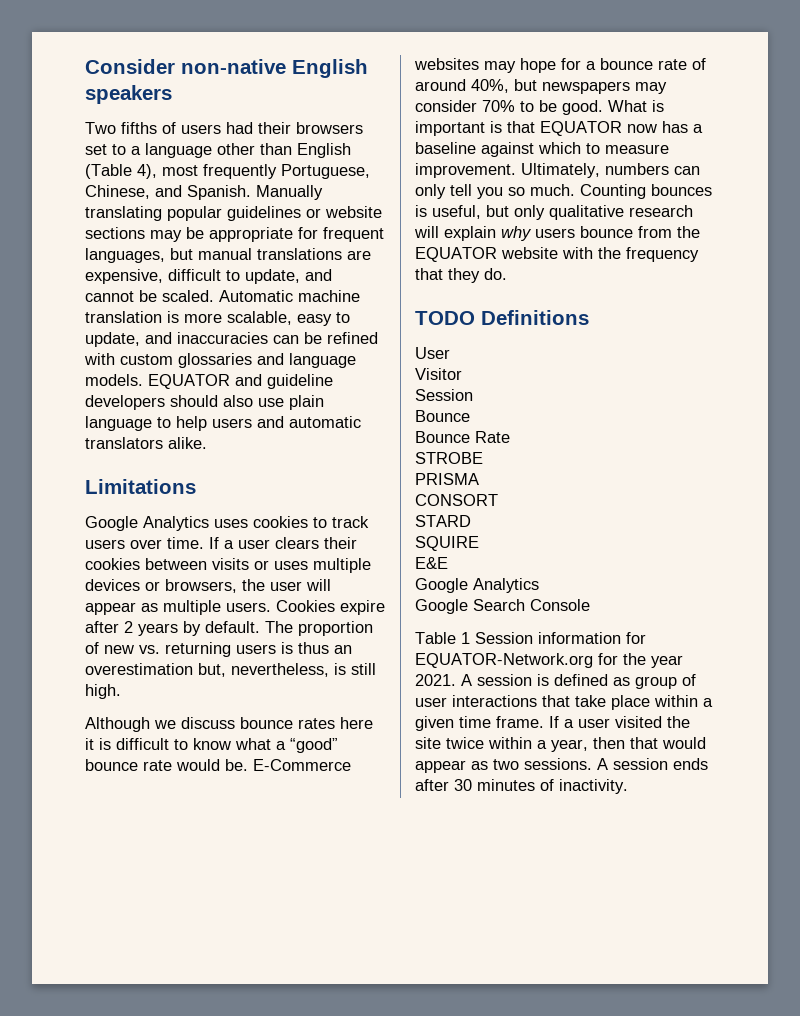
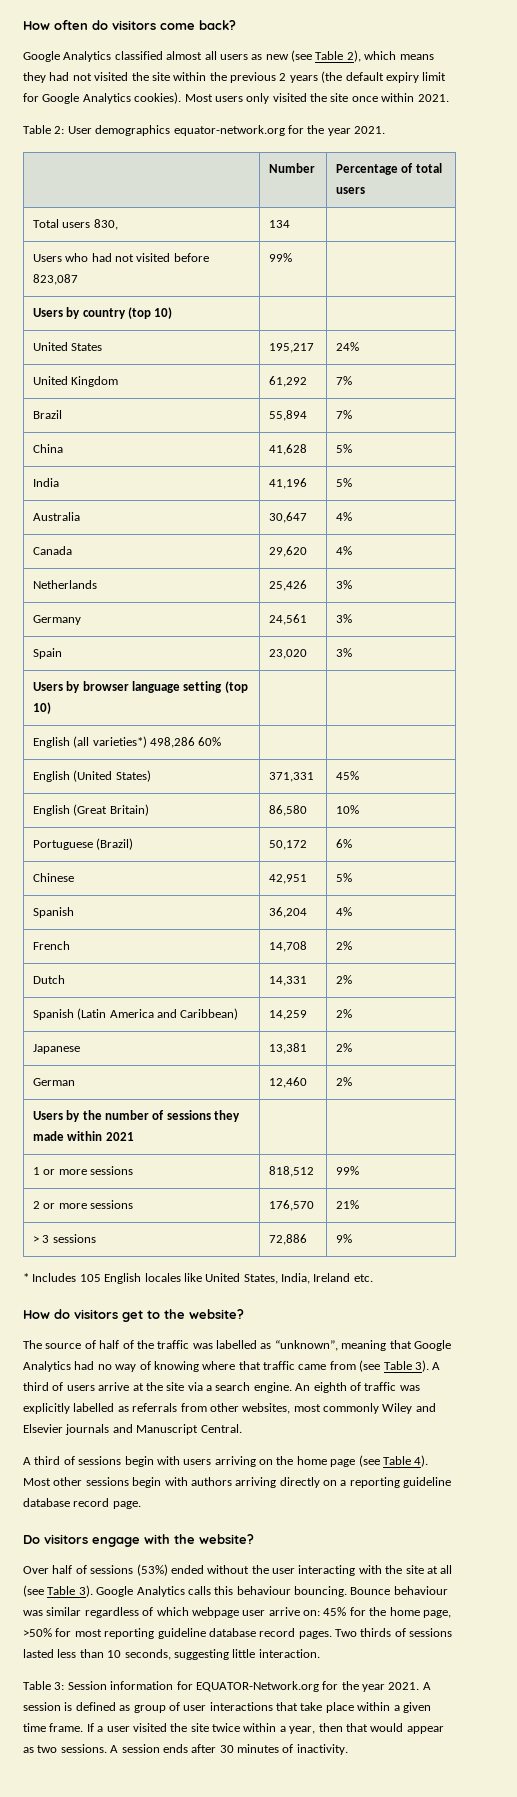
- Consider non-native English speakers
- Two fifths of users had their browsers set to a language other than English (Table 4), most frequently Portuguese, Chinese, and Spanish. Manually translating popular guidelines or website sections may be appropriate for frequent languages, but manual translations are expensive, difficult to update, and cannot be scaled. Automatic machine translation is more scalable, easy to update, and inaccuracies can be refined with custom glossaries and language models. EQUATOR and guideline developers should also use plain language to help users and automatic translators alike.
- Limitations
- Google Analytics uses cookies to track users over time. If a user clears their cookies between visits or uses multiple devices or browsers, the user will appear as multiple users. Cookies expire after 2 years by default. The proportion of new vs. returning users is thus an overestimation but, nevertheless, is still high.
- Although we discuss bounce rates here it is difficult to know what a “good” bounce rate would be. E-Commerce websites may hope for a bounce rate of around 40%, but newspapers may consider 70% to be good. What is important is that EQUATOR now has a baseline against which to measure improvement. Ultimately, numbers can only tell you so much. Counting bounces is useful, but only qualitative research will explain why users bounce from the EQUATOR website with the frequency that they do.
- TODO Definitions
- User
- Visitor
- Session
- Bounce
- Bounce Rate
- STROBE
- PRISMA
- CONSORT
- STARD
- SQUIRE
- E&E
- Google Analytics
- Google Search Console
- Table 1 Session information for EQUATOR-Network.org for the year 2021.
+ How often do visitors come back?
+ Google Analytics classified almost all users as new (see Table 2), which means they had not visited the site within the previous 2 years (the default expiry limit for Google Analytics cookies). Most users only visited the site once within 2021.
+ Table 2: User demographics equator-network.org for the year 2021.
+ | Number | Percentage of total users
+ Total users 830, | 134 |
+ Users who had not visited before 823,087 | 99% |
+ Users by country (top 10) | |
+ United States | 195,217 | 24%
+ United Kingdom | 61,292 | 7%
+ Brazil | 55,894 | 7%
+ China | 41,628 | 5%
+ India | 41,196 | 5%
+ Australia | 30,647 | 4%
+ Canada | 29,620 | 4%
+ Netherlands | 25,426 | 3%
+ Germany | 24,561 | 3%
+ Spain | 23,020 | 3%
+ Users by browser language setting (top 10) | |
+ English (all varieties*) 498,286 60% | |
+ English (United States) | 371,331 | 45%
+ English (Great Britain) | 86,580 | 10%
+ Portuguese (Brazil) | 50,172 | 6%
+ Chinese | 42,951 | 5%
+ Spanish | 36,204 | 4%
+ French | 14,708 | 2%
+ Dutch | 14,331 | 2%
+ Spanish (Latin America and Caribbean) | 14,259 | 2%
+ Japanese | 13,381 | 2%
+ German | 12,460 | 2%
+ Users by the number of sessions they made within 2021 | |
+ 1 or more sessions | 818,512 | 99%
+ 2 or more sessions | 176,570 | 21%
+ > 3 sessions | 72,886 | 9%
+ * Includes 105 English locales like United States, India, Ireland etc.
+ How do visitors get to the website?
+ The source of half of the traffic was labelled as “unknown”, meaning that Google Analytics had no way of knowing where that traffic came from (see Table 3). A third of users arrive at the site via a search engine. An eighth of traffic was explicitly labelled as referrals from other websites, most commonly Wiley and Elsevier journals and Manuscript Central.
+ A third of sessions begin with users arriving on the home page (see Table 4). Most other sessions begin with authors arriving directly on a reporting guideline database record page.
+ Do visitors engage with the website?
+ Over half of sessions (53%) ended without the user interacting with the site at all (see Table 3). Google Analytics calls this behaviour bouncing. Bounce behaviour was similar regardless of which webpage user arrive on: 45% for the home page, >50% for most reporting guideline database record pages. Two thirds of sessions lasted less than 10 seconds, suggesting little interaction.
+ Table 3: Session information for EQUATOR-Network.org for the year 2021.

